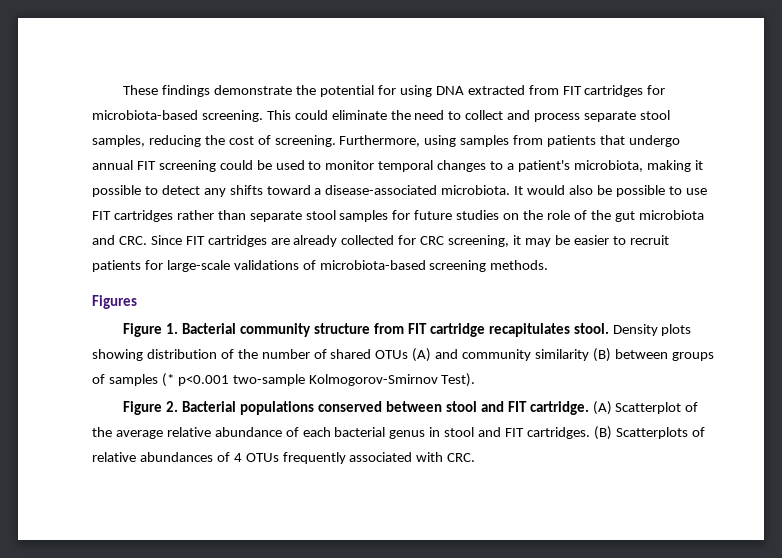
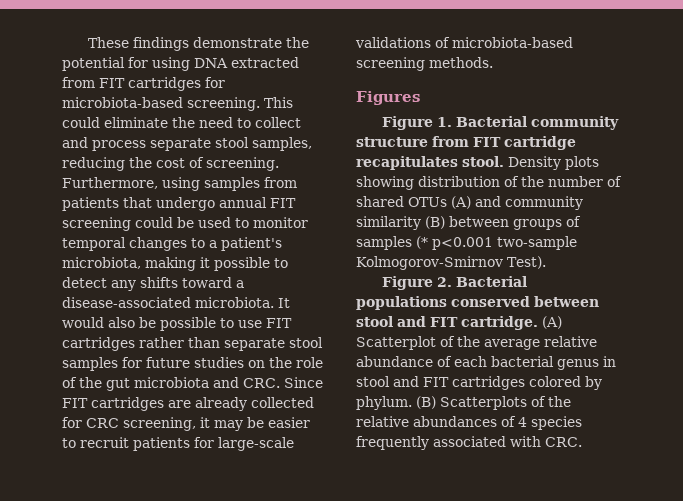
- (A) Scatterplot of the average relative abundance of each bacterial genus in stool and FIT cartridges.
+ (A) Scatterplot of the average relative abundance of each bacterial genus in stool and FIT cartridges colored by phylum.
- (B) Scatterplots of relative abundances of 4 OTUs frequently associated with CRC.
+ (B) Scatterplots of the relative abundances of 4 species frequently associated with CRC.

